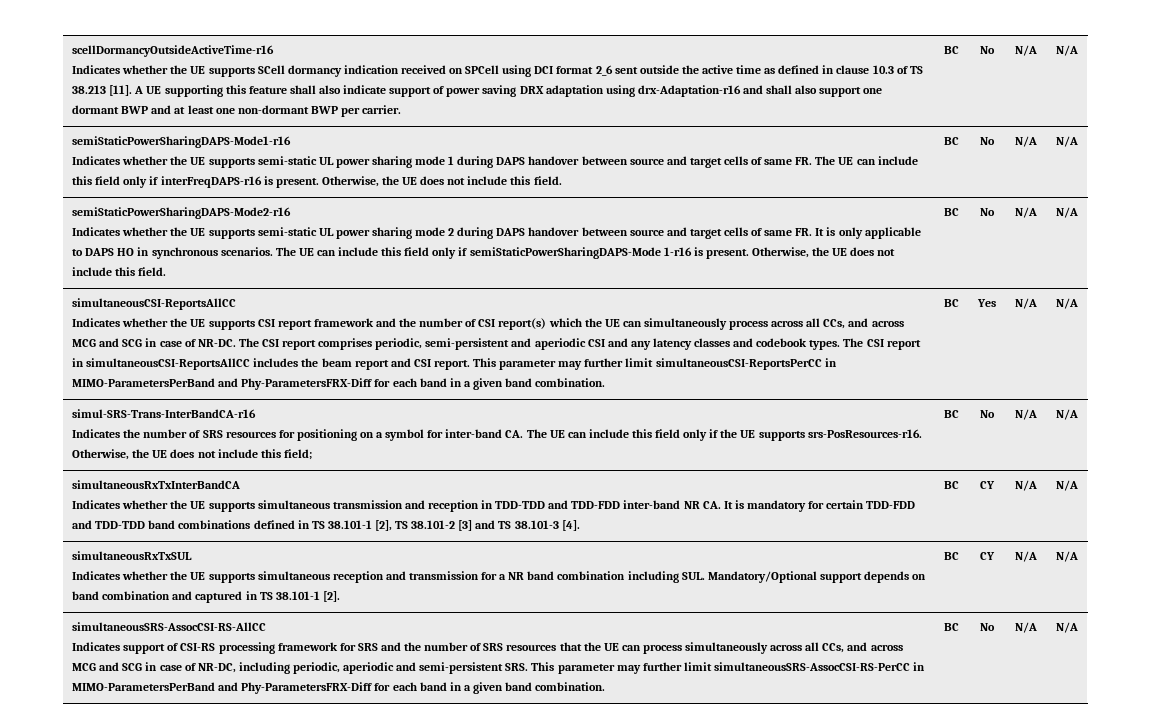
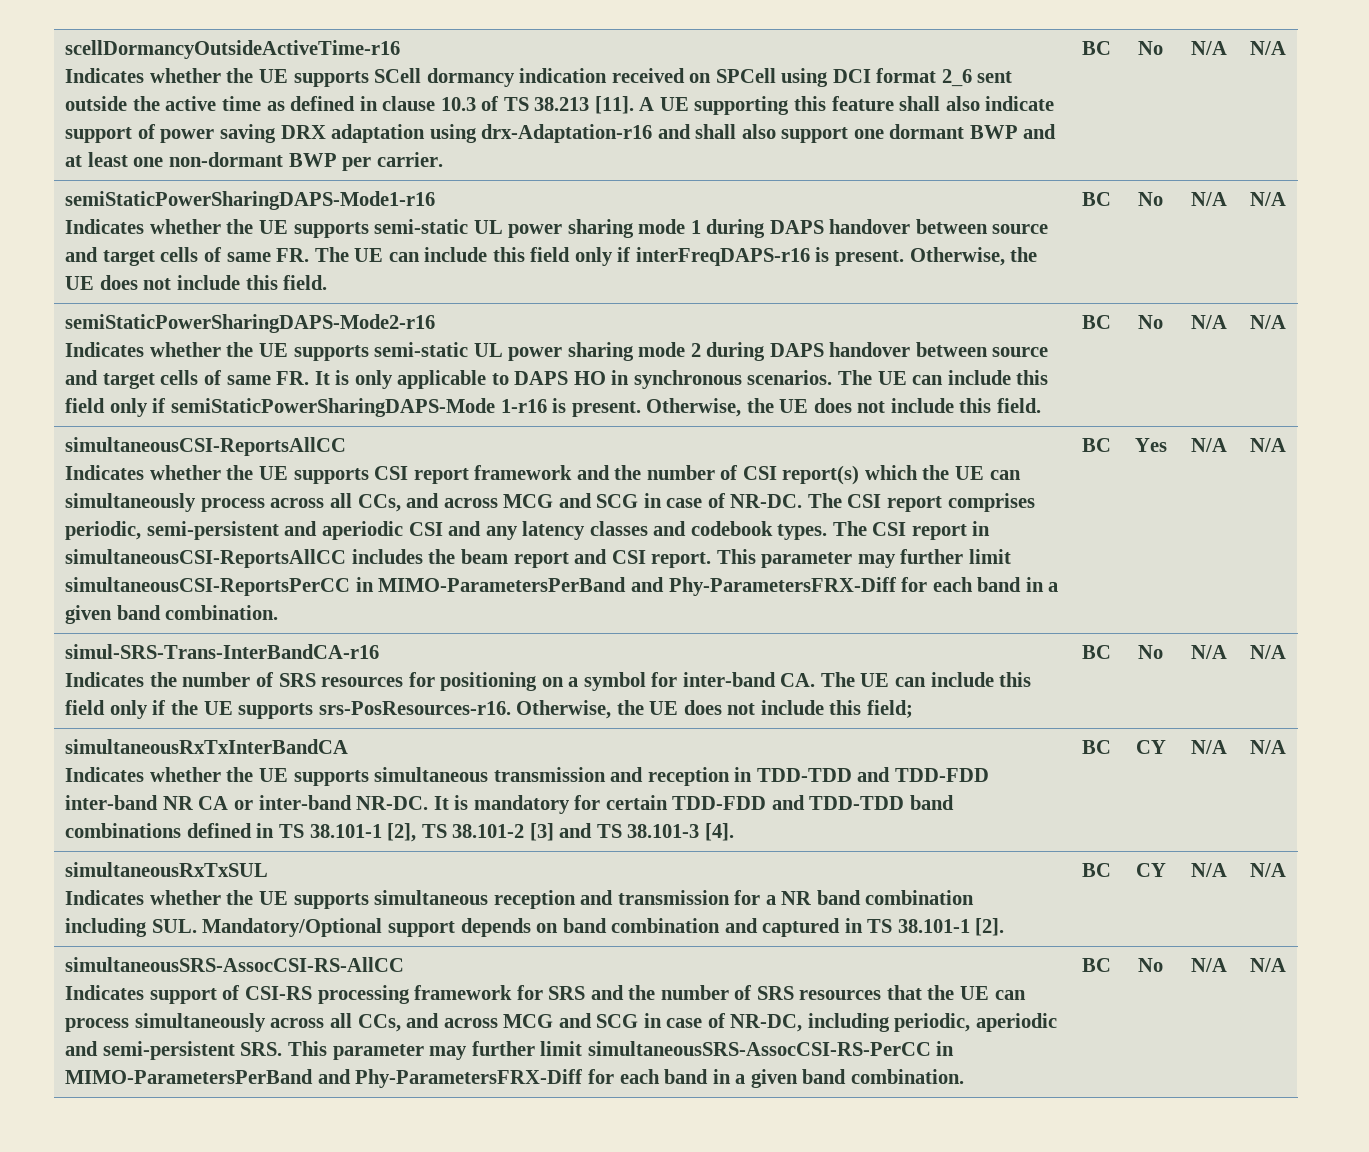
- Indicates whether the UE supports simultaneous transmission and reception in TDD-TDD and TDD-FDD inter-band NR CA. It is mandatory for certain TDD-FDD and TDD-TDD band combinations defined in TS 38.101-1 [2], TS 38.101-2 [3] and TS 38.101-3 [4].
+ Indicates whether the UE supports simultaneous transmission and reception in TDD-TDD and TDD-FDD inter-band NR CA or inter-band NR-DC. It is mandatory for certain TDD-FDD and TDD-TDD band combinations defined in TS 38.101-1 [2], TS 38.101-2 [3] and TS 38.101-3 [4].

